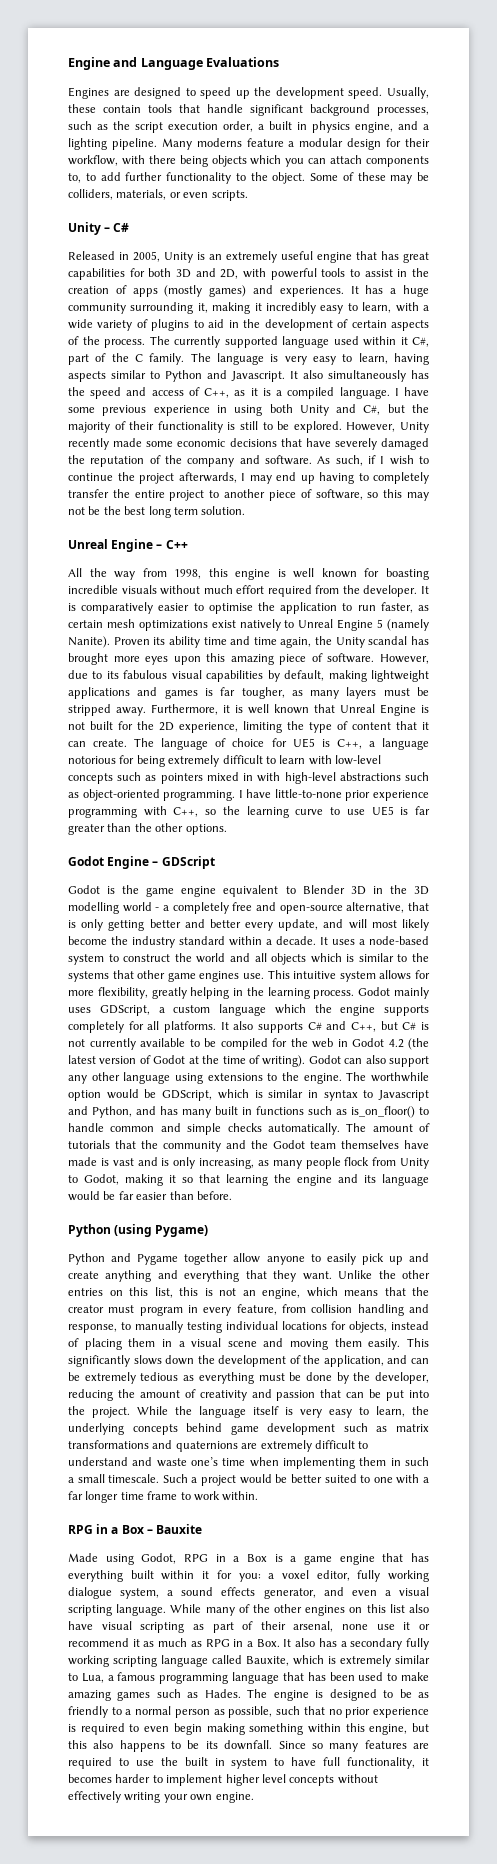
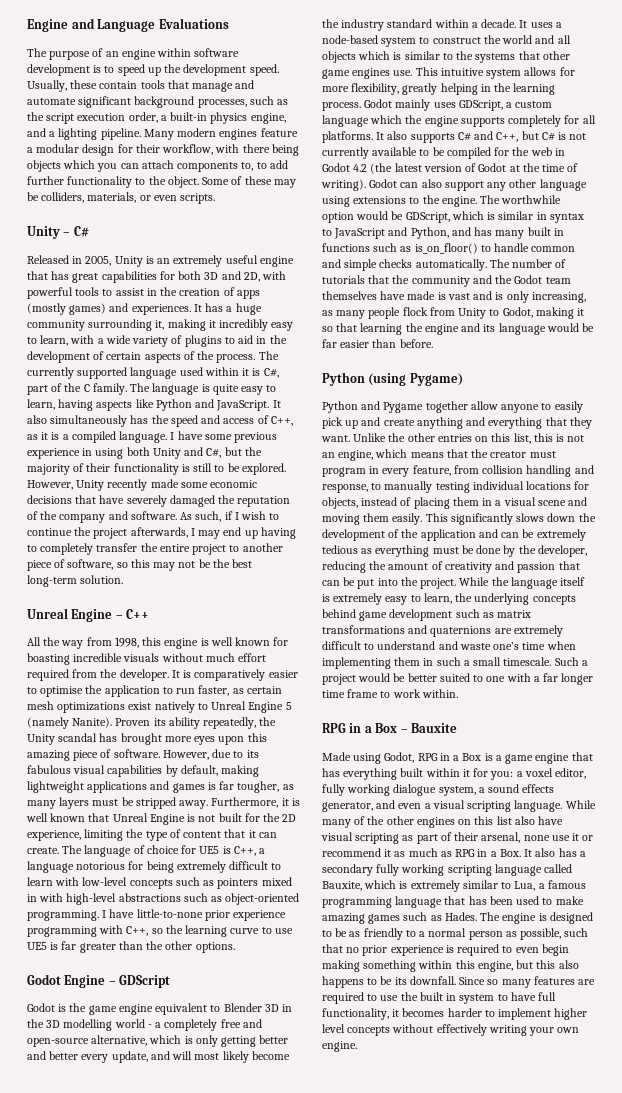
- Engines are designed to speed up the development speed.
+ The purpose of an engine within software development is to speed up the development speed.
- Usually, these contain tools that handle significant background processes, such as the script execution order, a built in physics engine, and a lighting pipeline.
+ Usually, these contain tools that manage and automate significant background processes, such as the script execution order, a built-in physics engine, and a lighting pipeline.
- Many moderns feature a modular design for their workflow, with there being objects which you can attach components to, to add further functionality to the object.
+ Many modern engines feature a modular design for their workflow, with there being objects which you can attach components to, to add further functionality to the object.
- The currently supported language used within it C#, part of the C family.
+ The currently supported language used within it is C#, part of the C family.
- The language is very easy to learn, having aspects similar to Python and Javascript.
+ The language is quite easy to learn, having aspects like Python and JavaScript.
- As such, if I wish to continue the project afterwards, I may end up having to completely transfer the entire project to another piece of software, so this may not be the best long term solution.
+ As such, if I wish to continue the project afterwards, I may end up having to completely transfer the entire project to another piece of software, so this may not be the best long-term solution.
- Proven its ability time and time again, the Unity scandal has brought more eyes upon this amazing piece of software.
+ Proven its ability repeatedly, the Unity scandal has brought more eyes upon this amazing piece of software.
- Godot is the game engine equivalent to Blender 3D in the 3D modelling world - a completely free and open-source alternative, that is only getting better and better every update, and will most likely become the industry standard within a decade.
+ Godot is the game engine equivalent to Blender 3D in the 3D modelling world - a completely free and open-source alternative, which is only getting better and better every update, and will most likely become the industry standard within a decade.
- The worthwhile option would be GDScript, which is similar in syntax to Javascript and Python, and has many built in functions such as is_on_floor() to handle common and simple checks automatically.
+ The worthwhile option would be GDScript, which is similar in syntax to JavaScript and Python, and has many built in functions such as is_on_floor() to handle common and simple checks automatically.
- The amount of tutorials that the community and the Godot team themselves have made is vast and is only increasing, as many people flock from Unity to Godot, making it so that learning the engine and its language would be far easier than before.
+ The number of tutorials that the community and the Godot team themselves have made is vast and is only increasing, as many people flock from Unity to Godot, making it so that learning the engine and its language would be far easier than before.
- This significantly slows down the development of the application, and can be extremely tedious as everything must be done by the developer, reducing the amount of creativity and passion that can be put into the project.
+ This significantly slows down the development of the application and can be extremely tedious as everything must be done by the developer, reducing the amount of creativity and passion that can be put into the project.
- While the language itself is very easy to learn, the underlying concepts behind game development such as matrix transformations and quaternions are extremely difficult to understand and waste one’s time when implementing them in such a small timescale.
+ While the language itself is extremely easy to learn, the underlying concepts behind game development such as matrix transformations and quaternions are extremely difficult to understand and waste one’s time when implementing them in such a small timescale.

